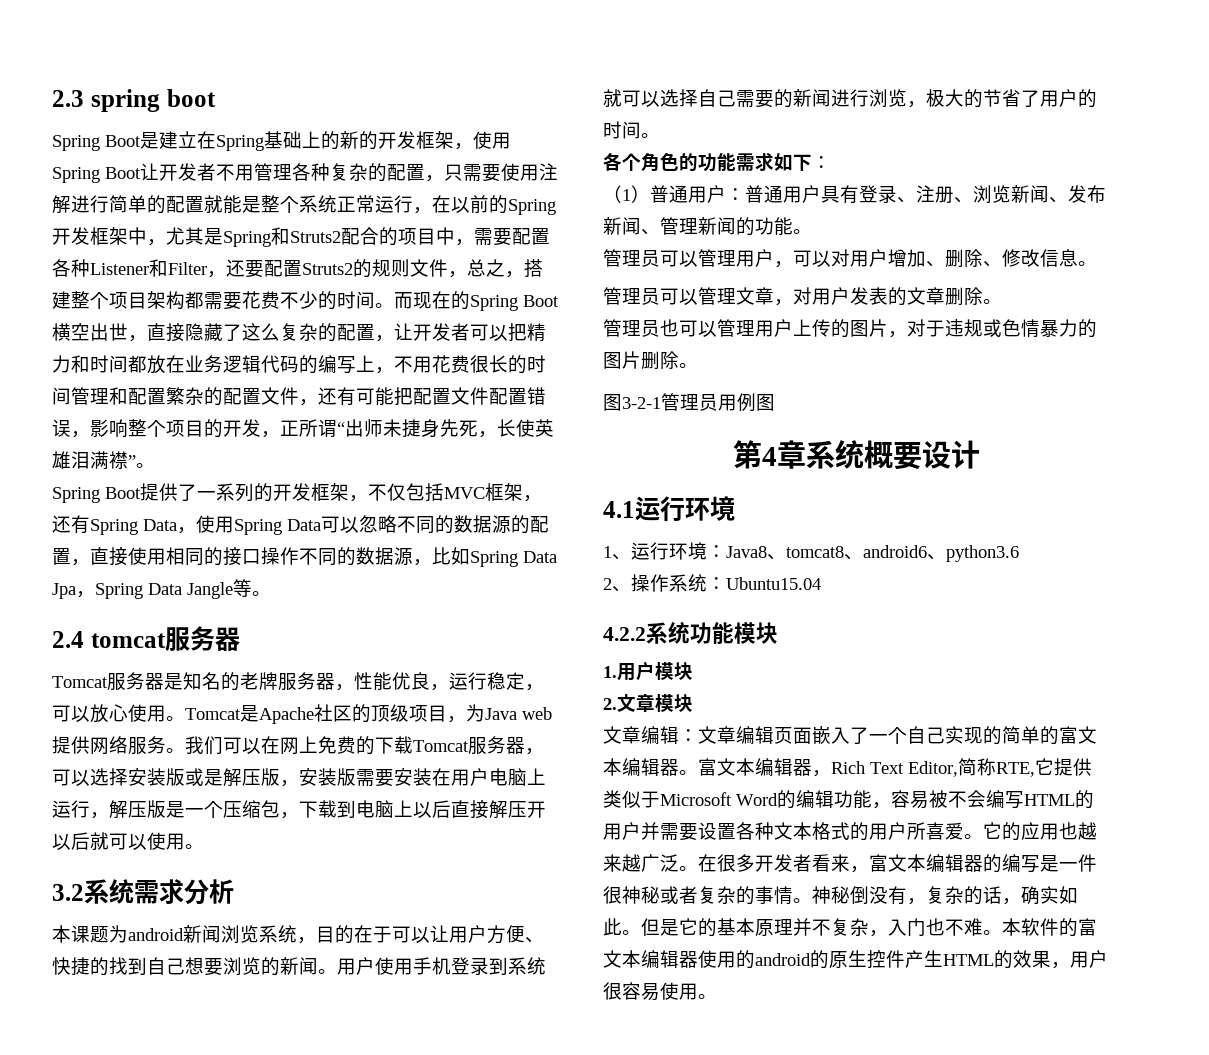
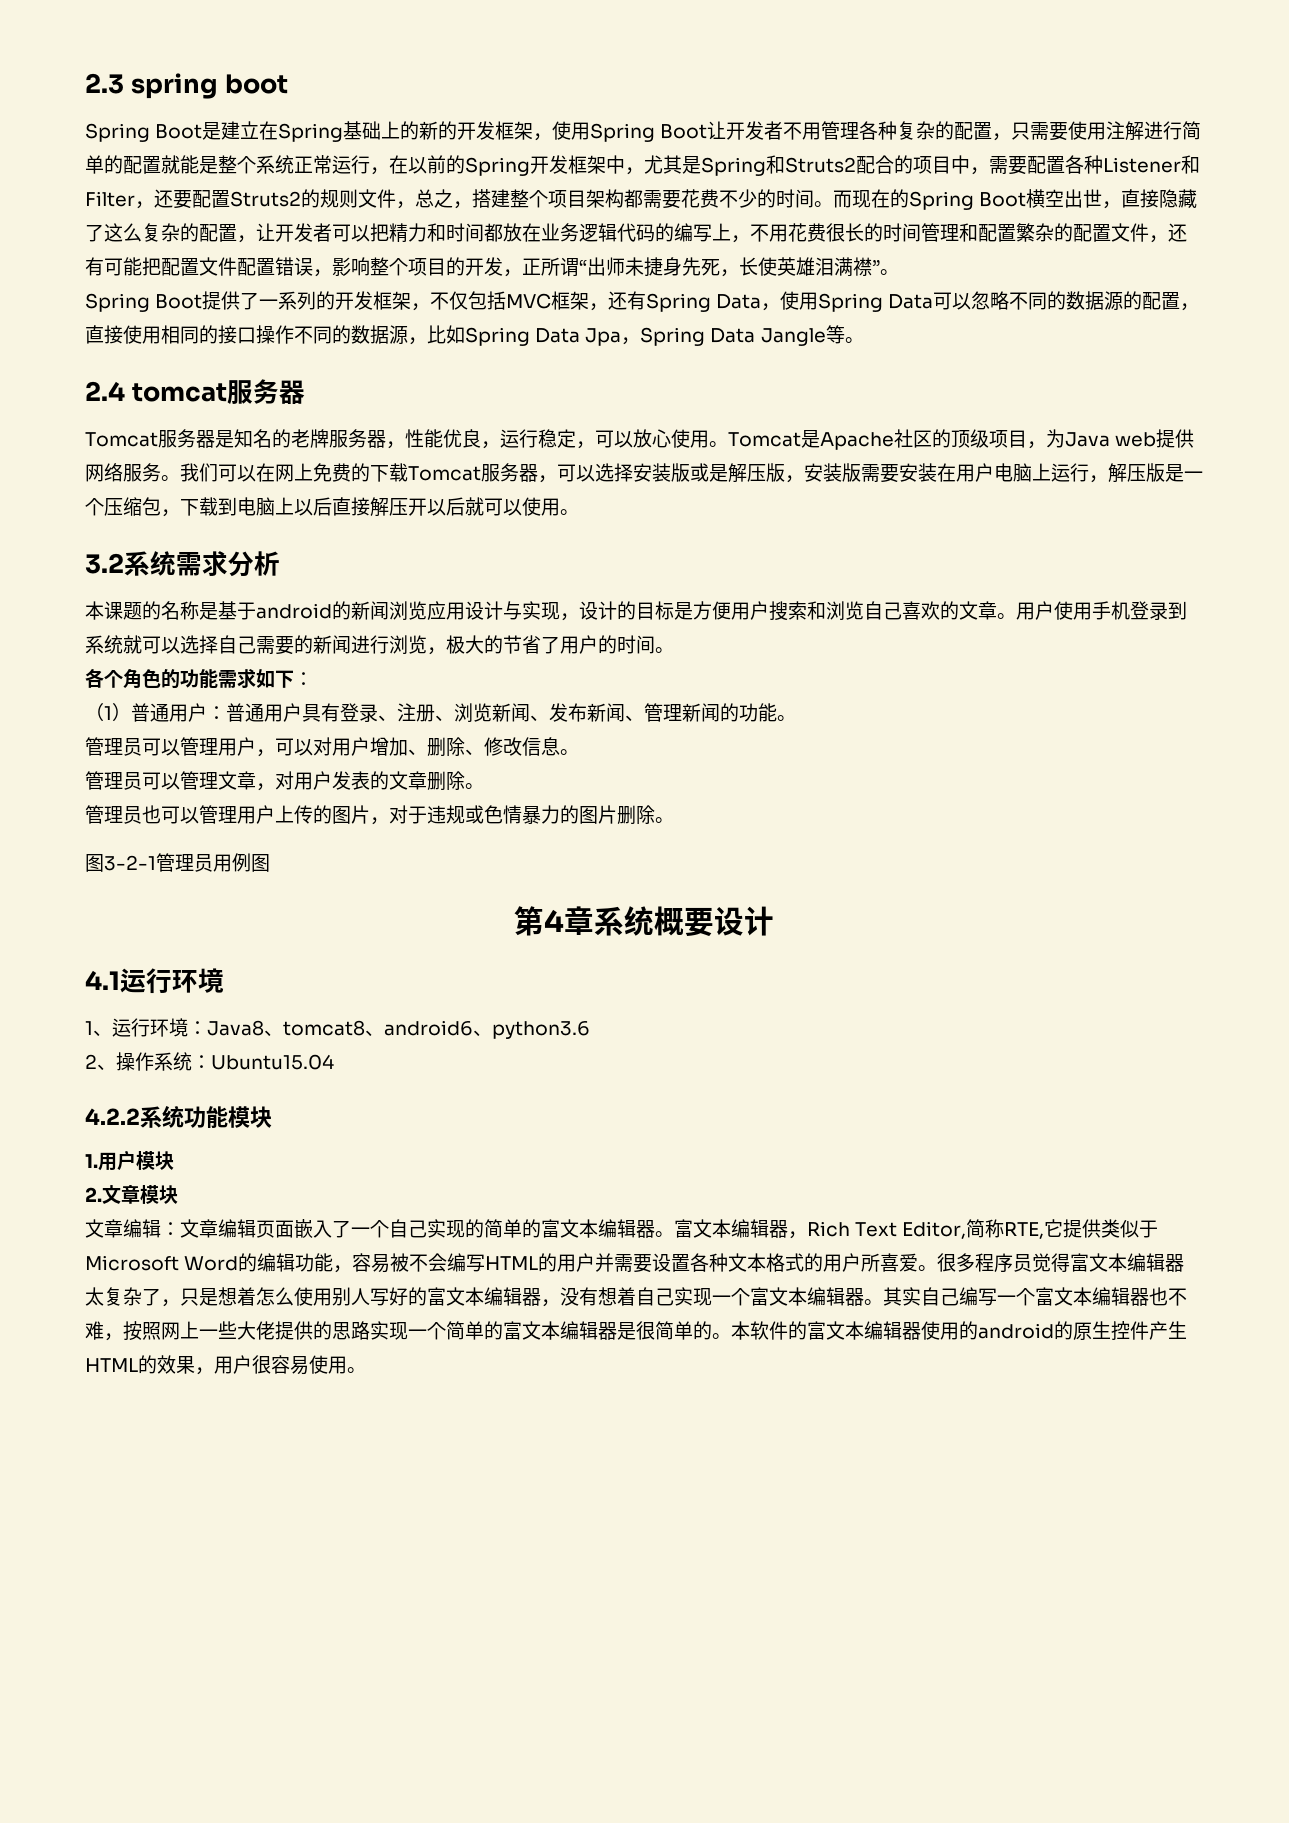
- 本课题为android新闻浏览系统，目的在于可以让用户方便、快捷的找到自己想要浏览的新闻。
+ 本课题的名称是基于android的新闻浏览应用设计与实现，设计的目标是方便用户搜索和浏览自己喜欢的文章。
- 它的应用也越来越广泛。在很多开发者看来，富文本编辑器的编写是一件很神秘或者复杂的事情。神秘倒没有，复杂的话，确实如此。但是它的基本原理并不复杂，入门也不难。
+ 很多程序员觉得富文本编辑器太复杂了，只是想着怎么使用别人写好的富文本编辑器，没有想着自己实现一个富文本编辑器。其实自己编写一个富文本编辑器也不难，按照网上一些大佬提供的思路实现一个简单的富文本编辑器是很简单的。

